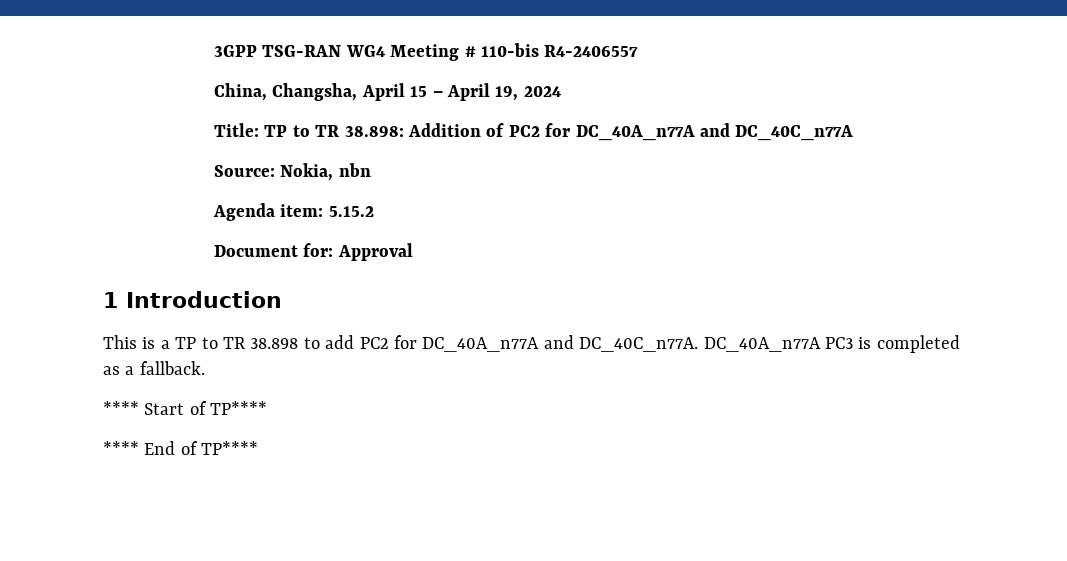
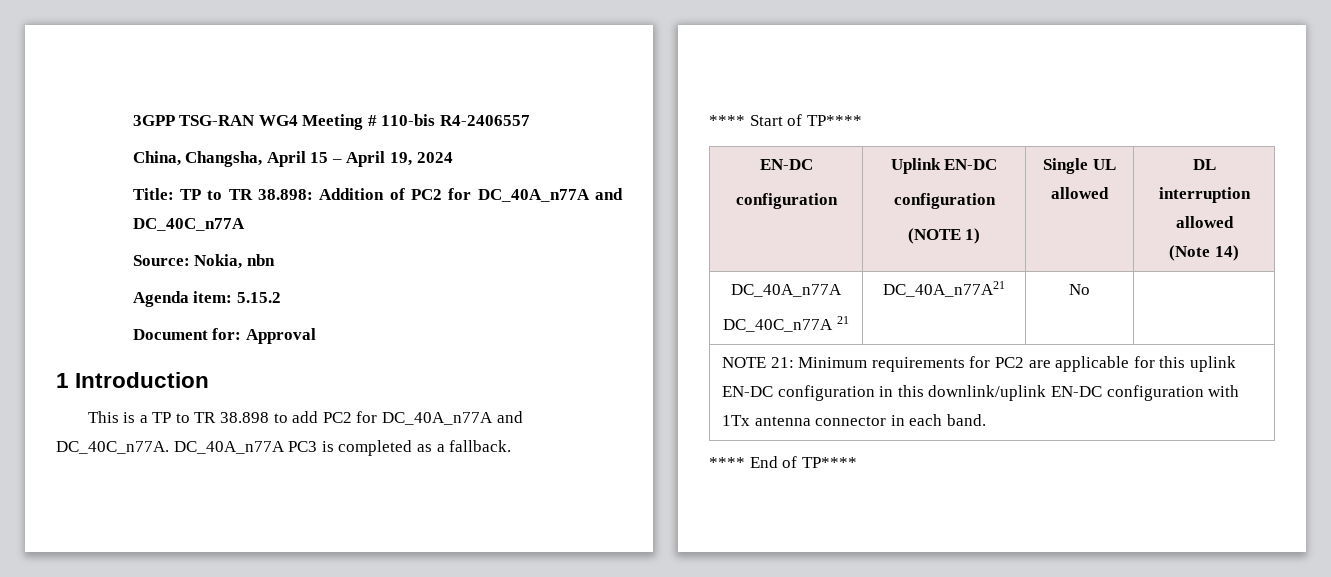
  **** Start of TP****
+ EN-DC
+ configuration | Uplink EN-DC
+ configuration
+ (NOTE 1) | Single UL allowed | DL interruption allowed
+ (Note 14)
+ DC_40A_n77A
+ DC_40C_n77A 21 | DC_40A_n77A21 | No |
+ NOTE 21: Minimum requirements for PC2 are applicable for this uplink EN-DC configuration in this downlink/uplink EN-DC configuration with 1Tx antenna connector in each band.

